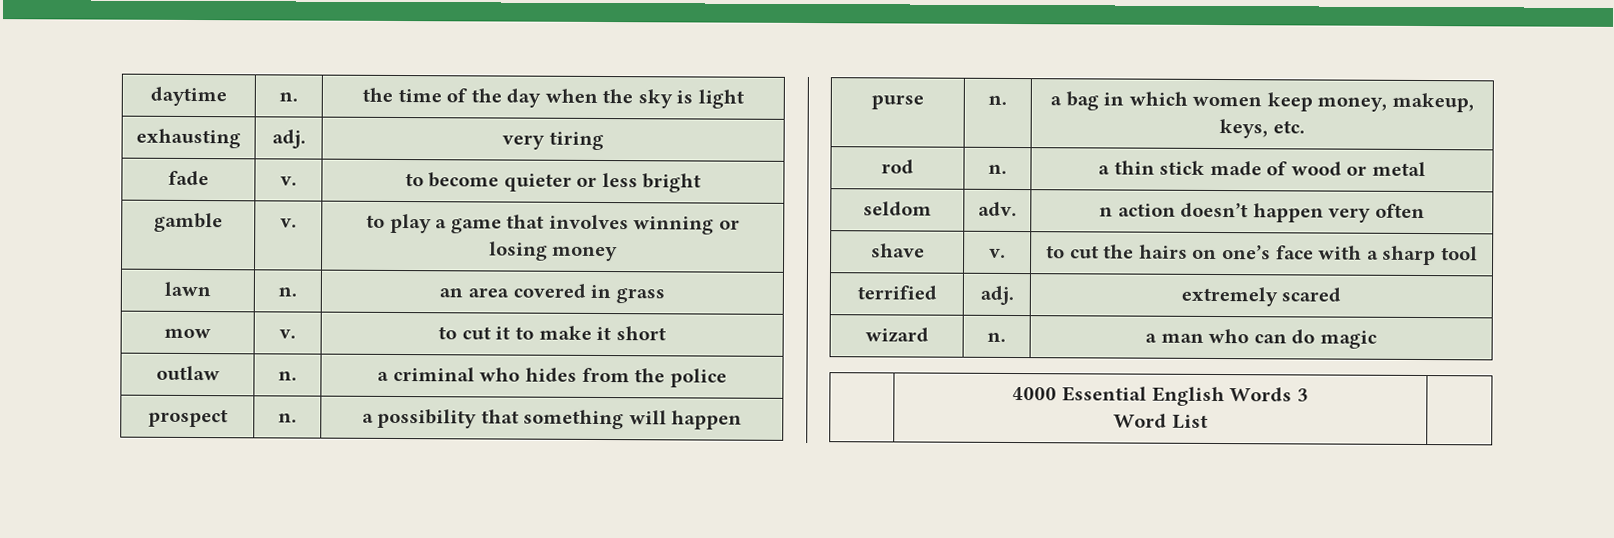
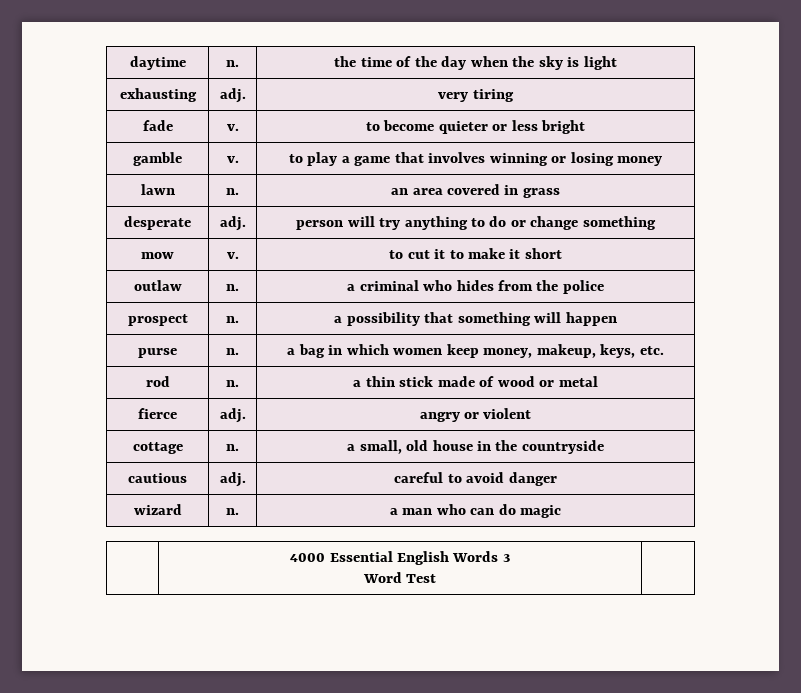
+ desperate | adj. | person will try anything to do or change something
- seldom | adv. | n action doesn’t happen very often
- shave | v. | to cut the hairs on one’s face with a sharp tool
- terrified | adj. | extremely scared
+ fierce | adj. | angry or violent
+ cottage | n. | a small, old house in the countryside
+ cautious | adj. | careful to avoid danger
  | 4000 Essential English Words 3
- Word List |
+ Word Test |

